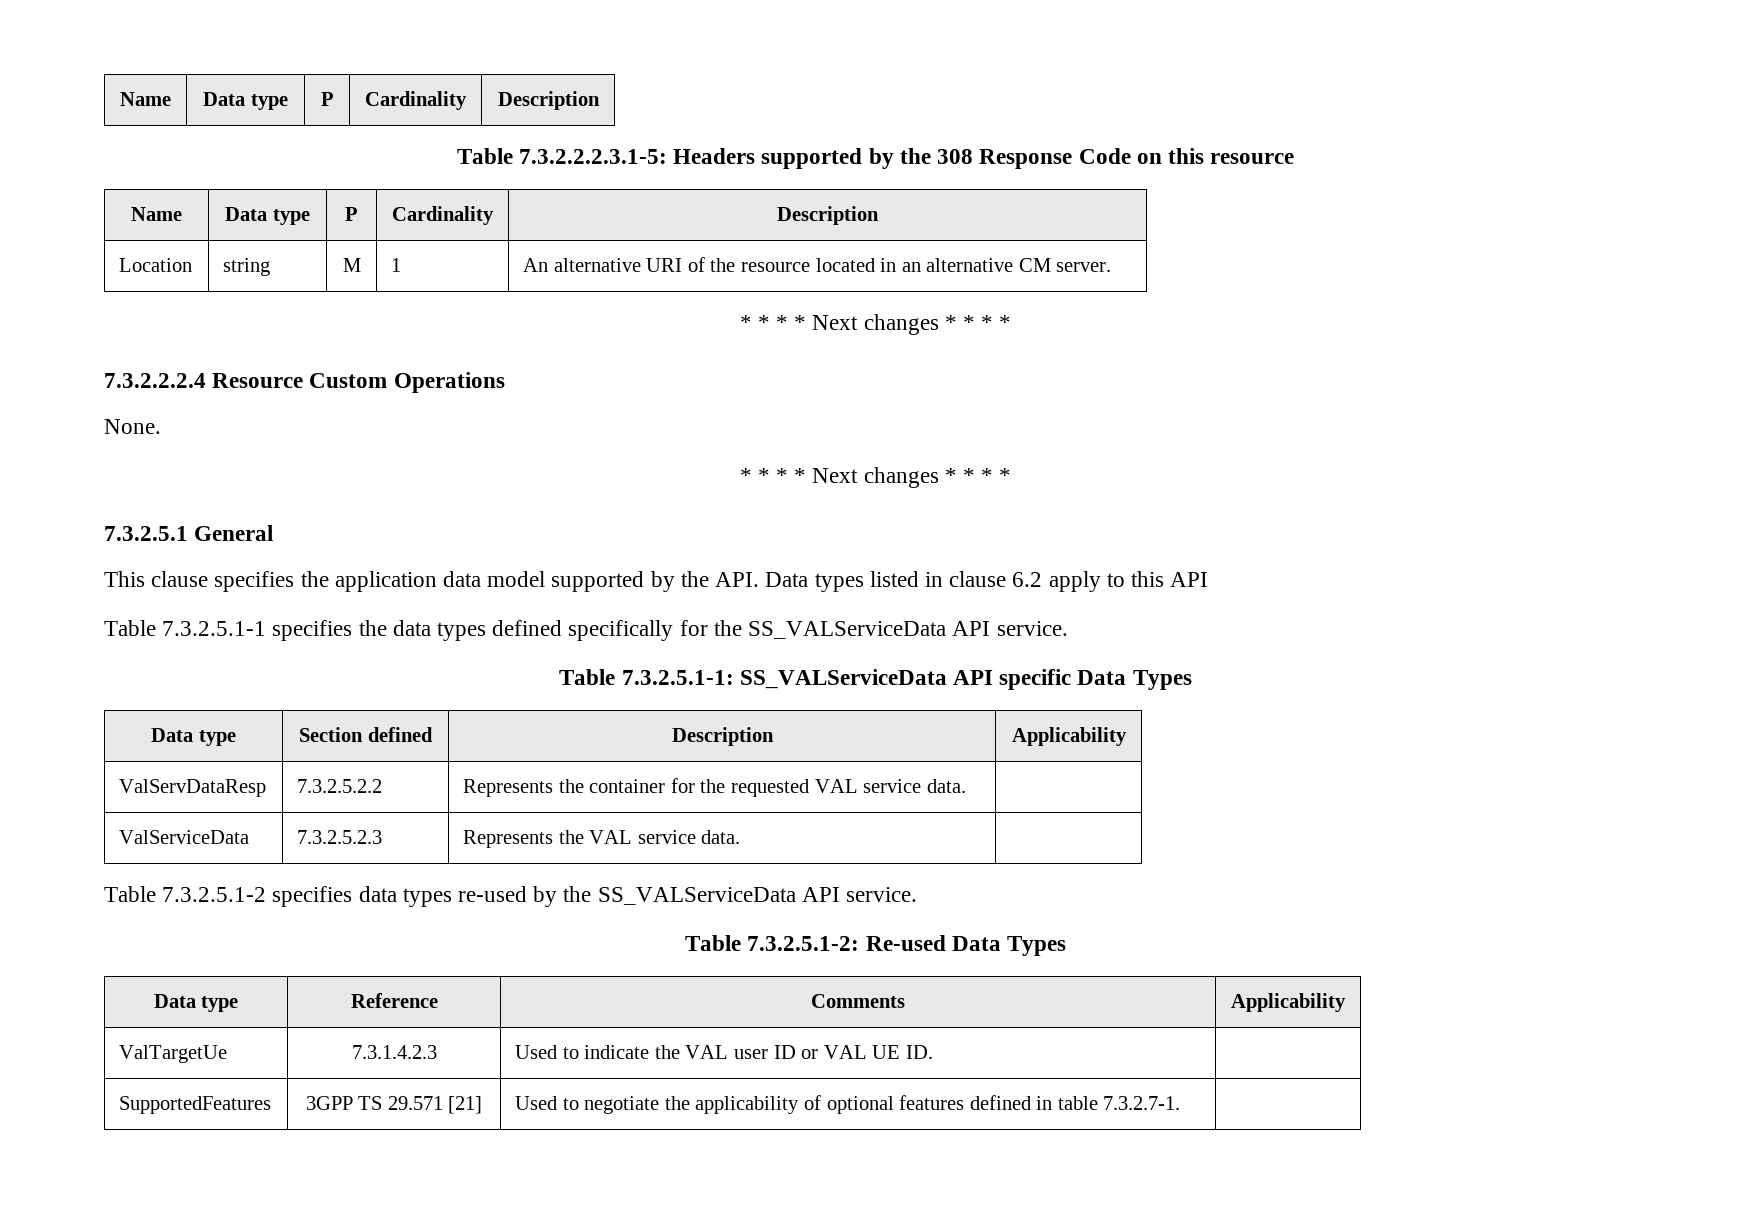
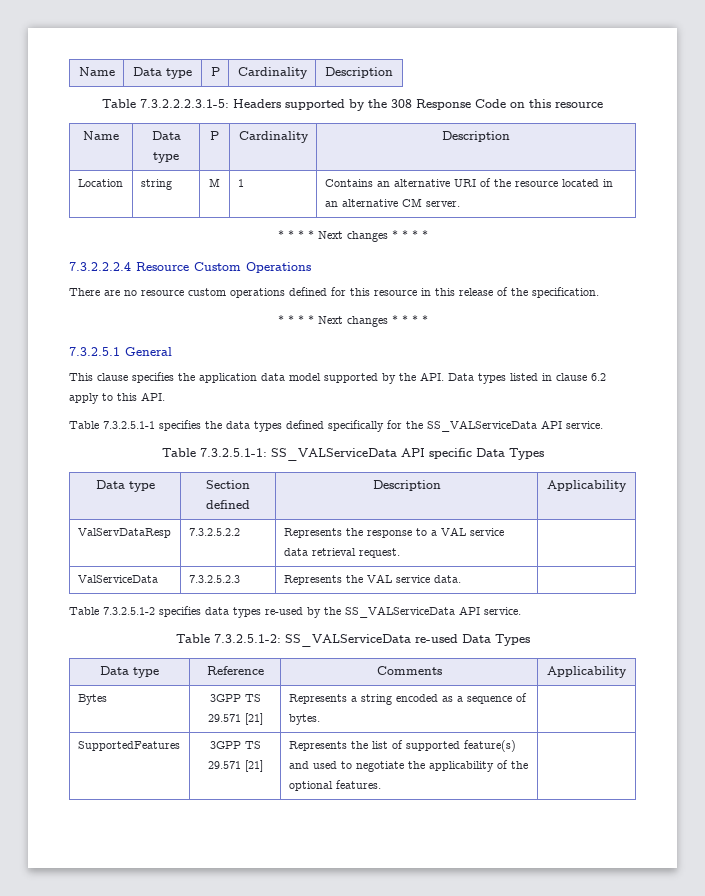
- Location | string | M | 1 | An alternative URI of the resource located in an alternative CM server.
+ Location | string | M | 1 | Contains an alternative URI of the resource located in an alternative CM server.
- None.
+ There are no resource custom operations defined for this resource in this release of the specification.
- This clause specifies the application data model supported by the API. Data types listed in clause 6.2 apply to this API
+ This clause specifies the application data model supported by the API. Data types listed in clause 6.2 apply to this API.
- ValServDataResp | 7.3.2.5.2.2 | Represents the container for the requested VAL service data. |
+ ValServDataResp | 7.3.2.5.2.2 | Represents the response to a VAL service data retrieval request. |
- Table 7.3.2.5.1-2: Re-used Data Types
+ Table 7.3.2.5.1-2: SS_VALServiceData re-used Data Types
- ValTargetUe | 7.3.1.4.2.3 | Used to indicate the VAL user ID or VAL UE ID. |
+ Bytes | 3GPP TS 29.571 [21] | Represents a string encoded as a sequence of bytes. |
- SupportedFeatures | 3GPP TS 29.571 [21] | Used to negotiate the applicability of optional features defined in table 7.3.2.7-1. |
+ SupportedFeatures | 3GPP TS 29.571 [21] | Represents the list of supported feature(s) and used to negotiate the applicability of the optional features. |

